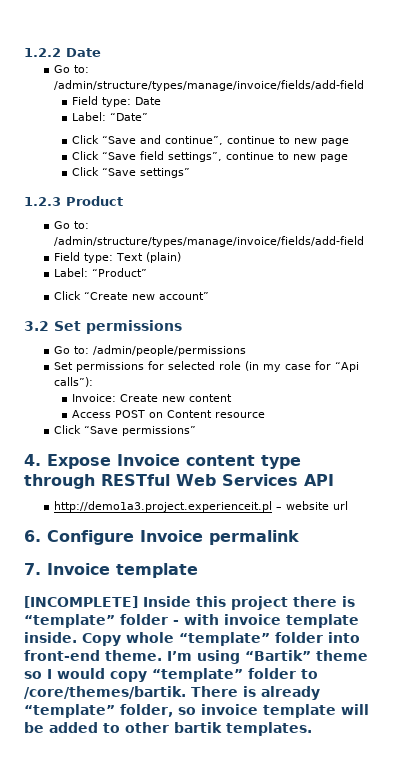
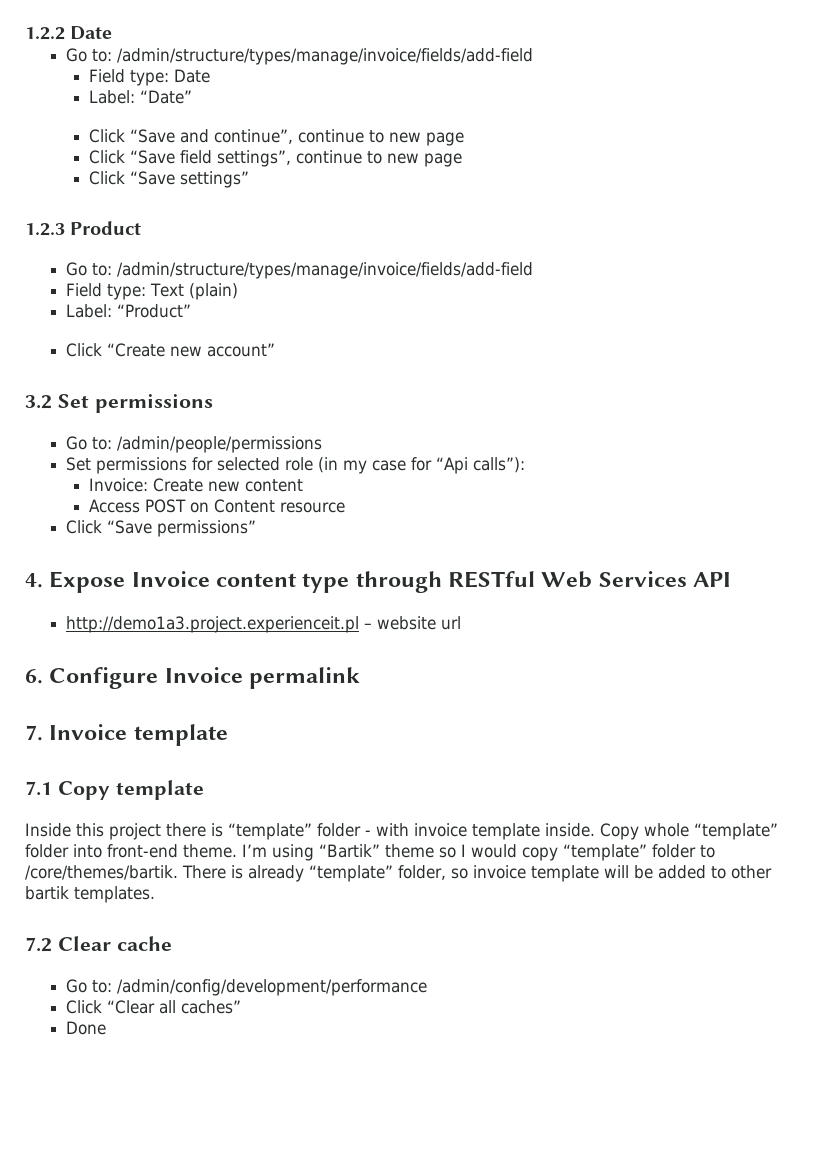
- [INCOMPLETE] Inside this project there is “template” folder - with invoice template inside.
+ 7.1 Copy template
+ Inside this project there is “template” folder - with invoice template inside.
+ 7.2 Clear cache
+ Go to: /admin/config/development/performance
+ Click “Clear all caches”
+ Done

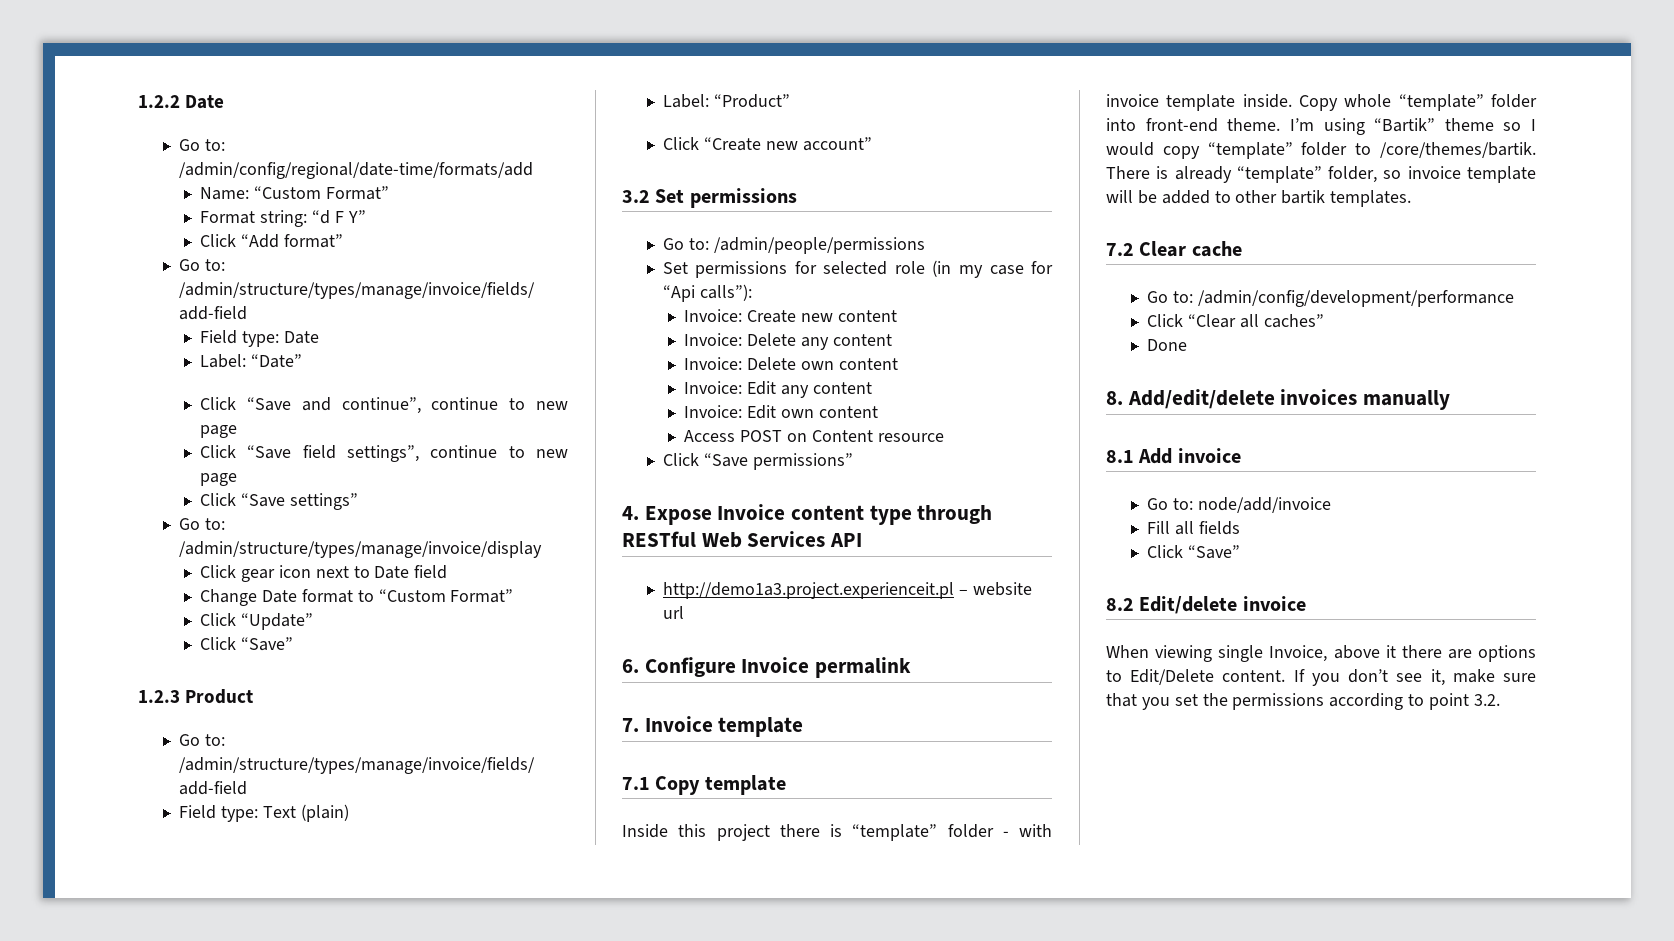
+ Go to: /admin/config/regional/date-time/formats/add
+ Name: “Custom Format”
+ Format string: “d F Y”
+ Click “Add format”
+ Go to: /admin/structure/types/manage/invoice/display
+ Click gear icon next to Date field
+ Change Date format to “Custom Format”
+ Click “Update”
+ Click “Save”
+ Invoice: Delete any content
+ Invoice: Delete own content
+ Invoice: Edit any content
+ Invoice: Edit own content
+ 8. Add/edit/delete invoices manually
+ 8.1 Add invoice
+ Go to: node/add/invoice
+ Fill all fields
+ Click “Save”
+ 8.2 Edit/delete invoice
+ When viewing single Invoice, above it there are options to Edit/Delete content. If you don’t see it, make sure that you set the permissions according to point 3.2.

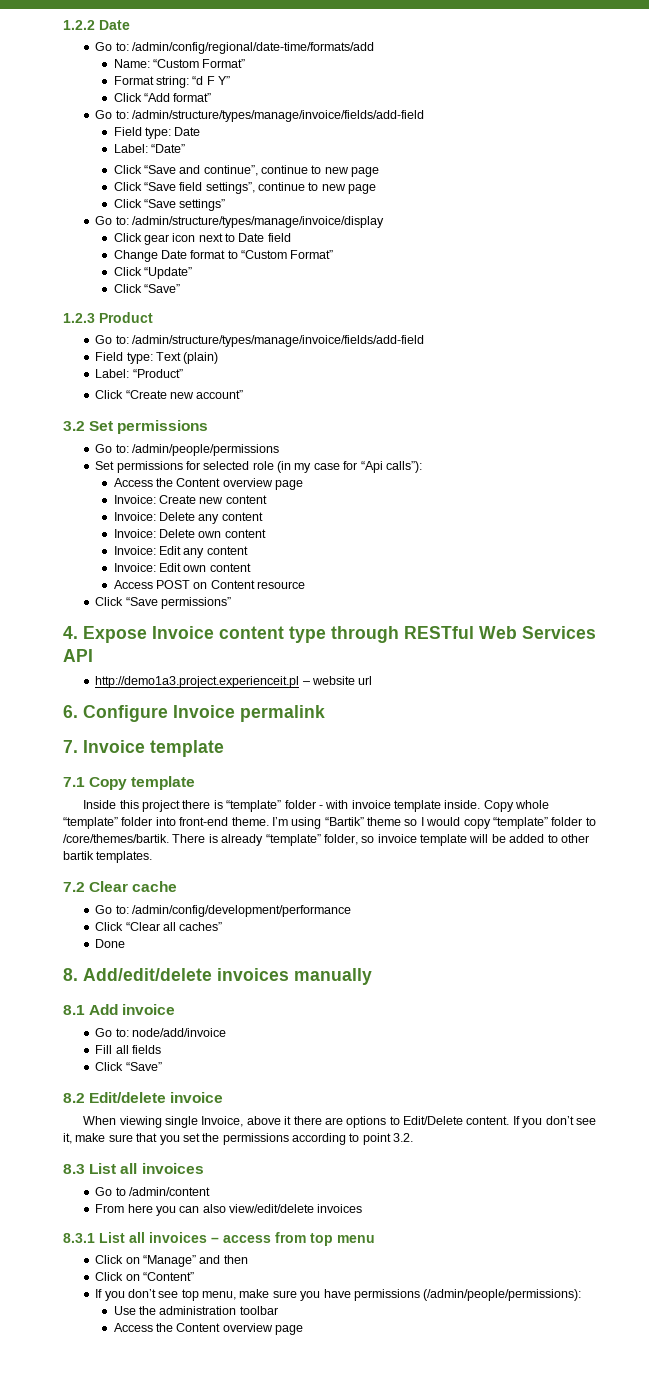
  Set permissions for selected role (in my case for “Api calls”):
+ Access the Content overview page
+ 8.3 List all invoices
+ Go to /admin/content
+ From here you can also view/edit/delete invoices
+ 8.3.1 List all invoices – access from top menu
+ Click on “Manage” and then
+ Click on “Content”
+ If you don’t see top menu, make sure you have permissions (/admin/people/permissions):
+ Use the administration toolbar
+ Access the Content overview page

